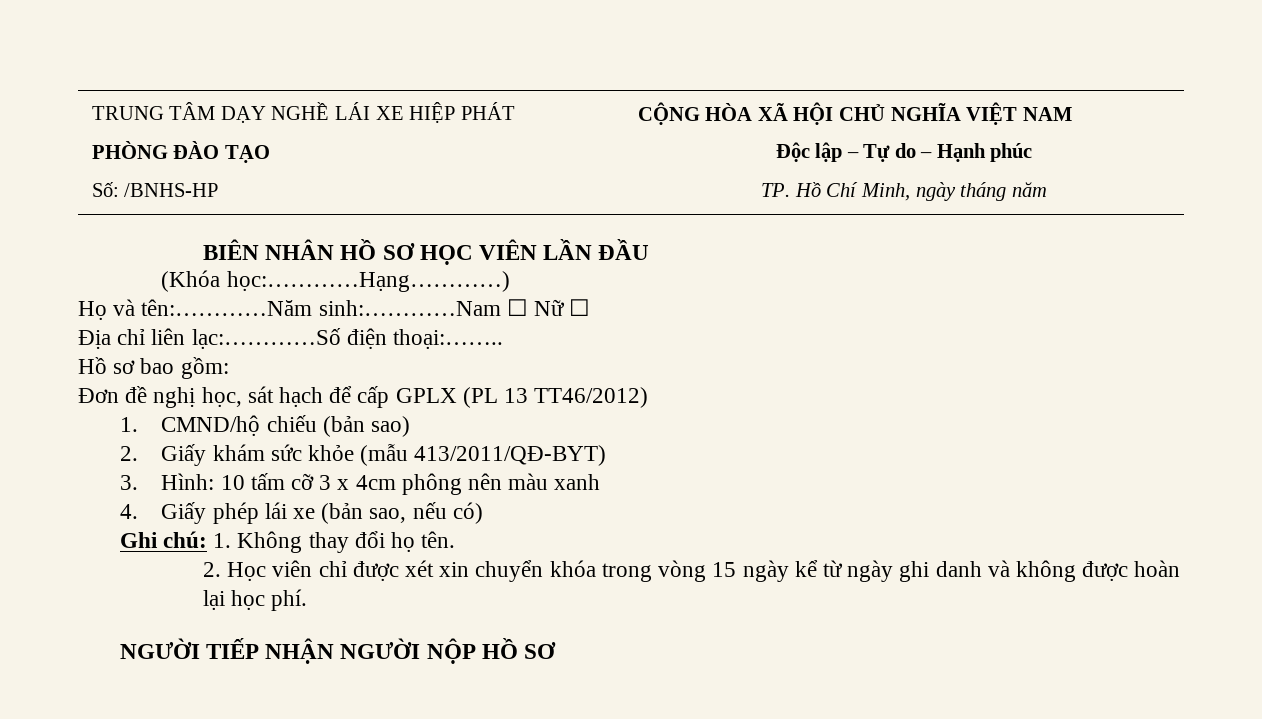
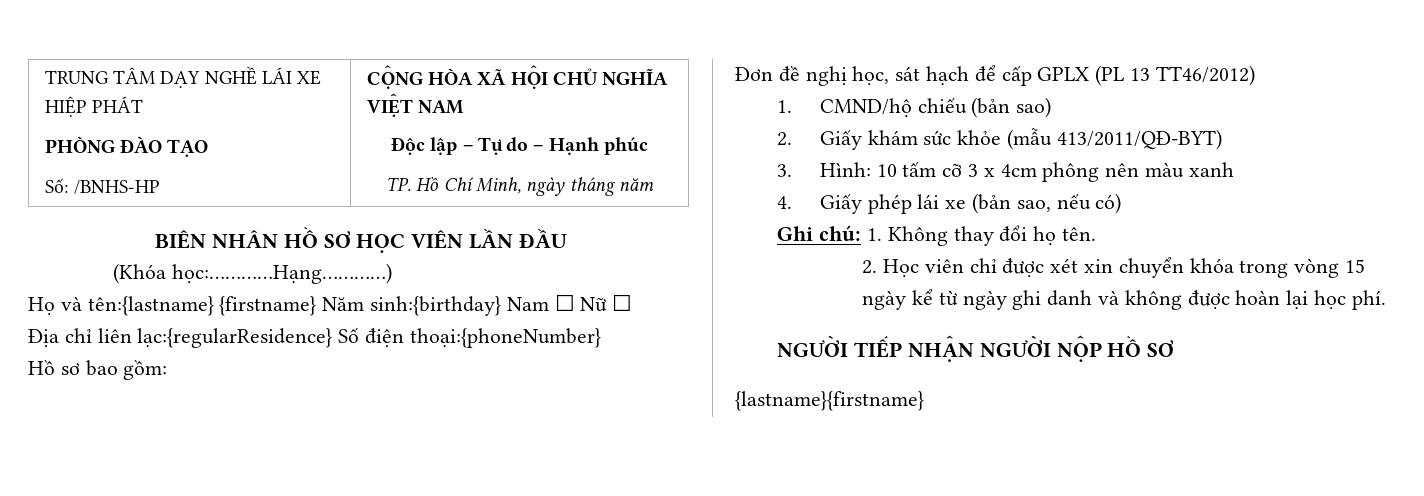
- Họ và tên:…………Năm sinh:…………Nam ☐ Nữ ☐
+ Họ và tên:{lastname} {firstname} Năm sinh:{birthday} Nam ☐ Nữ ☐
- Địa chỉ liên lạc:…………Số điện thoại:……..
+ Địa chỉ liên lạc:{regularResidence} Số điện thoại:{phoneNumber}
+ {lastname}{firstname}

